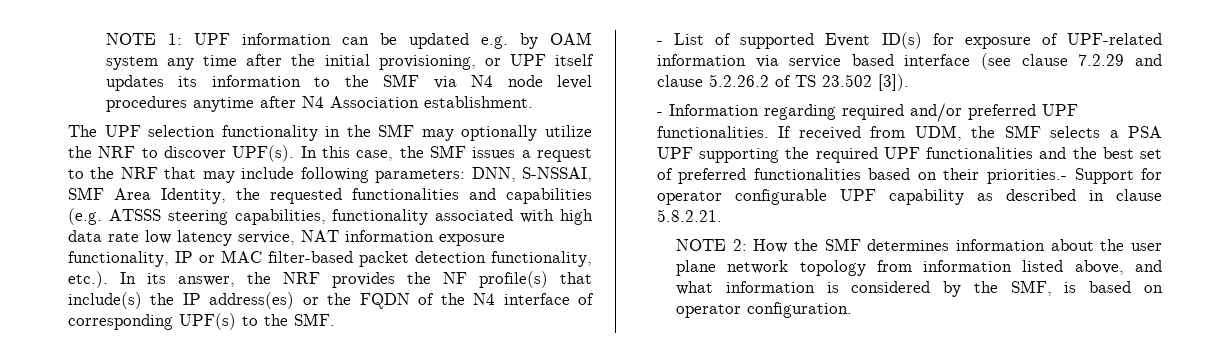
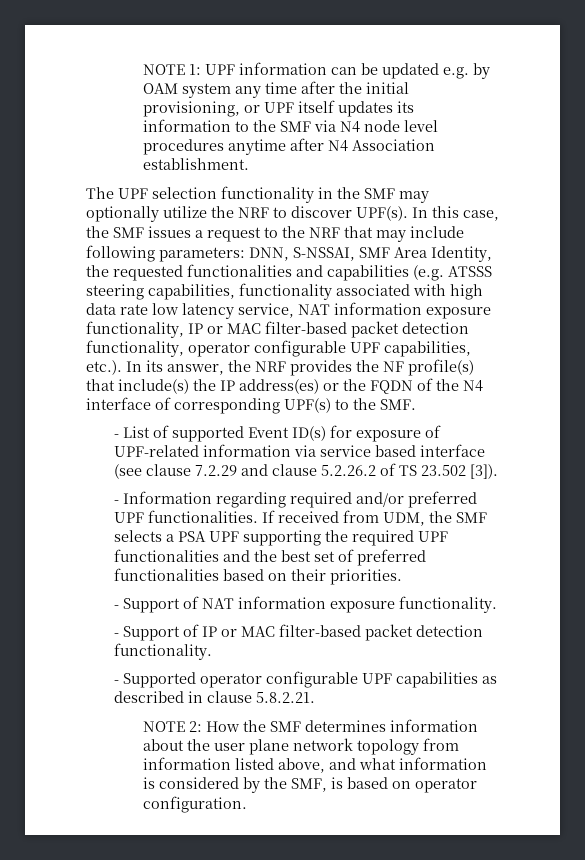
- DNN, S-NSSAI, SMF Area Identity, the requested functionalities and capabilities (e.g. ATSSS steering capabilities, functionality associated with high data rate low latency service, NAT information exposure functionality, IP or MAC filter-based packet detection functionality, etc.). In its answer, the NRF provides the NF profile(s) that include(s) the IP address(es) or the FQDN of the N4 interface of corresponding UPF(s) to the SMF.
+ DNN, S-NSSAI, SMF Area Identity, the requested functionalities and capabilities (e.g. ATSSS steering capabilities, functionality associated with high data rate low latency service, NAT information exposure functionality, IP or MAC filter-based packet detection functionality, operator configurable UPF capabilities, etc.). In its answer, the NRF provides the NF profile(s) that include(s) the IP address(es) or the FQDN of the N4 interface of corresponding UPF(s) to the SMF.
- If received from UDM, the SMF selects a PSA UPF supporting the required UPF functionalities and the best set of preferred functionalities based on their priorities.- Support for operator configurable UPF capability as described in clause 5.8.2.21.
+ If received from UDM, the SMF selects a PSA UPF supporting the required UPF functionalities and the best set of preferred functionalities based on their priorities.
+ - Support of NAT information exposure functionality.
+ - Support of IP or MAC filter-based packet detection functionality.
+ - Supported operator configurable UPF capabilities as described in clause 5.8.2.21.

